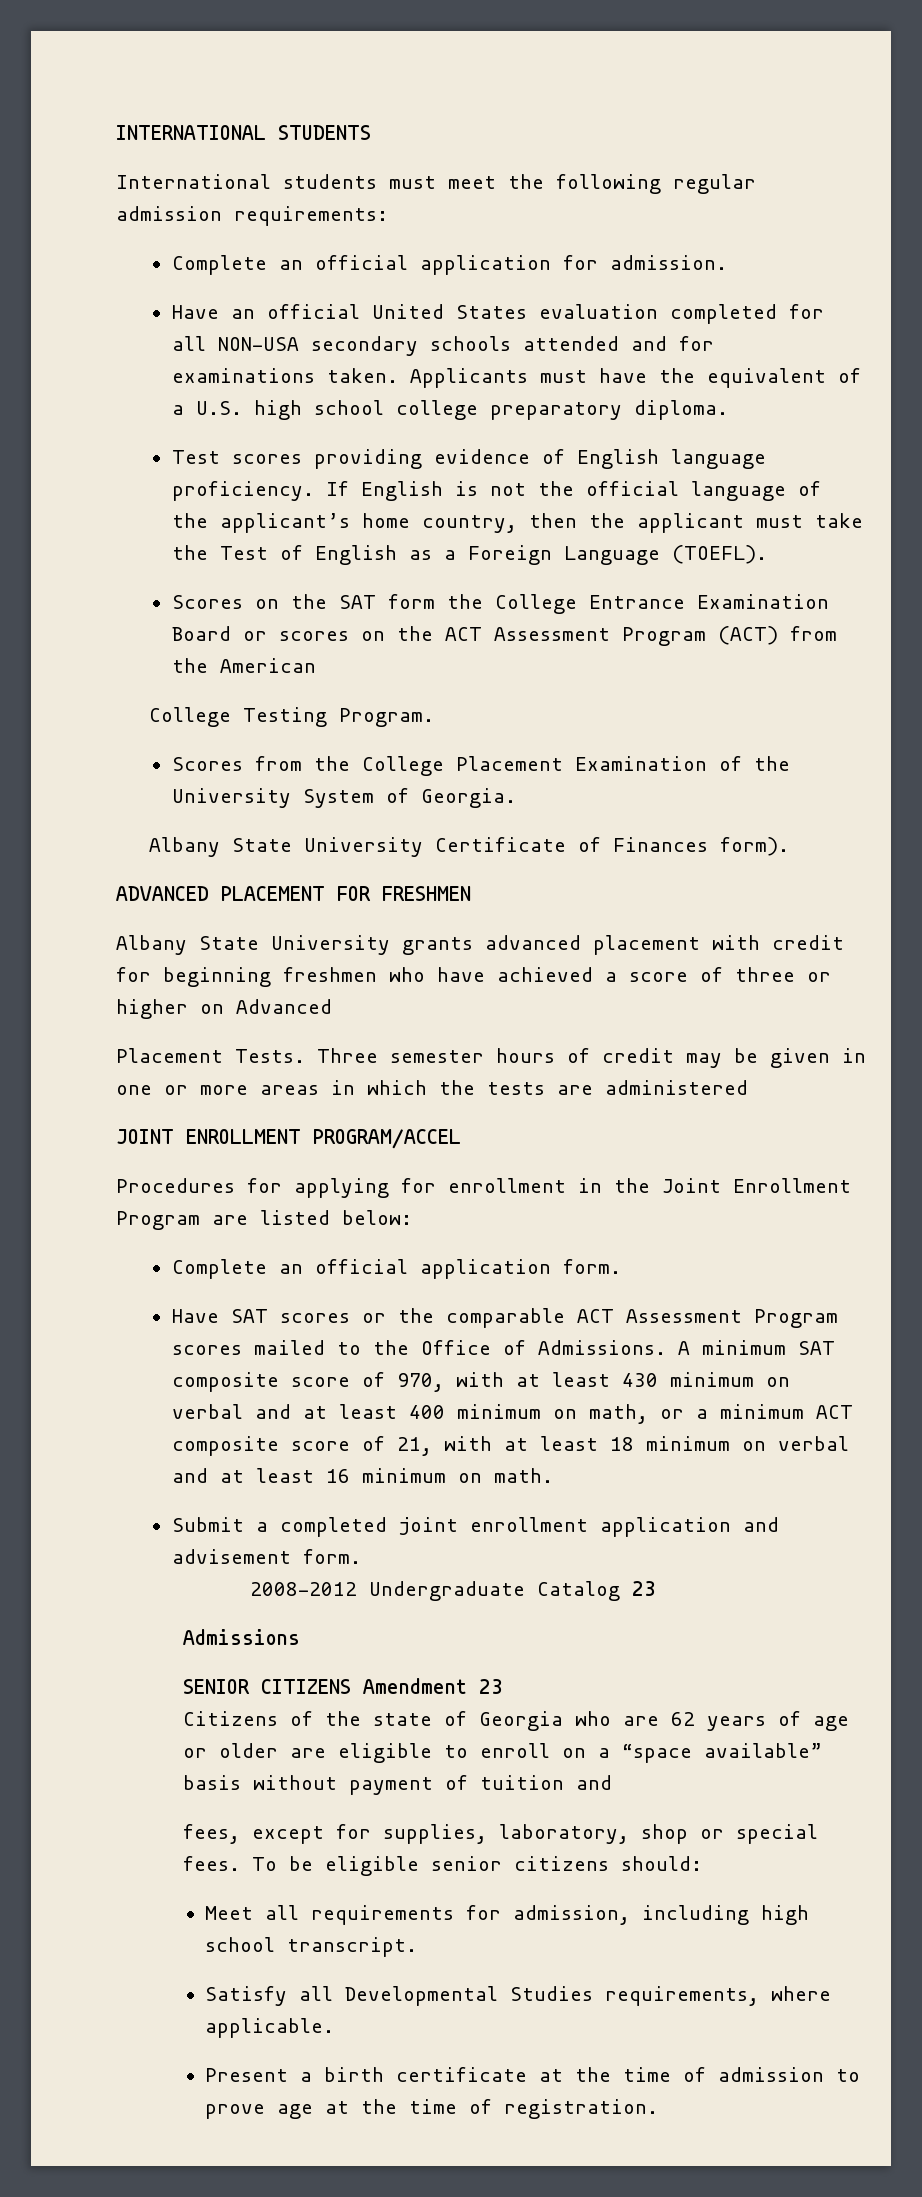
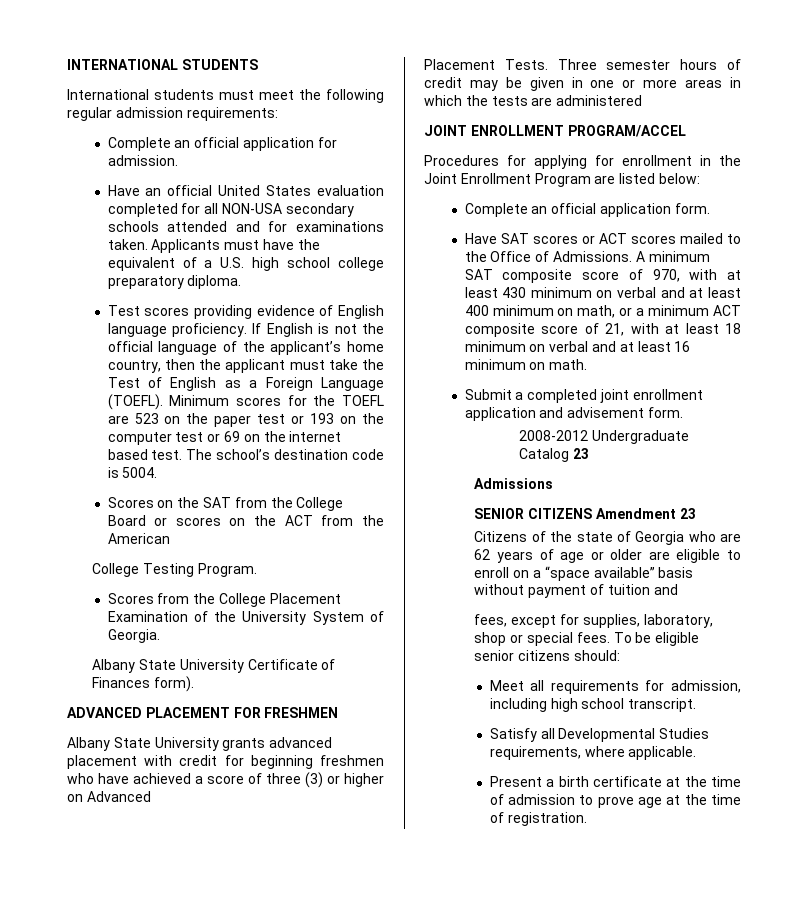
+ Minimum scores for the TOEFL are 523 on the paper test or 193 on the computer test or 69 on the internet based test. The school’s destination code is 5004.
- Scores on the SAT form the College Entrance Examination Board or scores on the ACT Assessment Program (ACT) from the American
+ Scores on the SAT from the College Board or scores on the ACT from the American
- Albany State University grants advanced placement with credit for beginning freshmen who have achieved a score of three or higher on Advanced
+ Albany State University grants advanced placement with credit for beginning freshmen who have achieved a score of three (3) or higher on Advanced
- Have SAT scores or the comparable ACT Assessment Program scores mailed to the Office of Admissions.
+ Have SAT scores or ACT scores mailed to the Office of Admissions.

